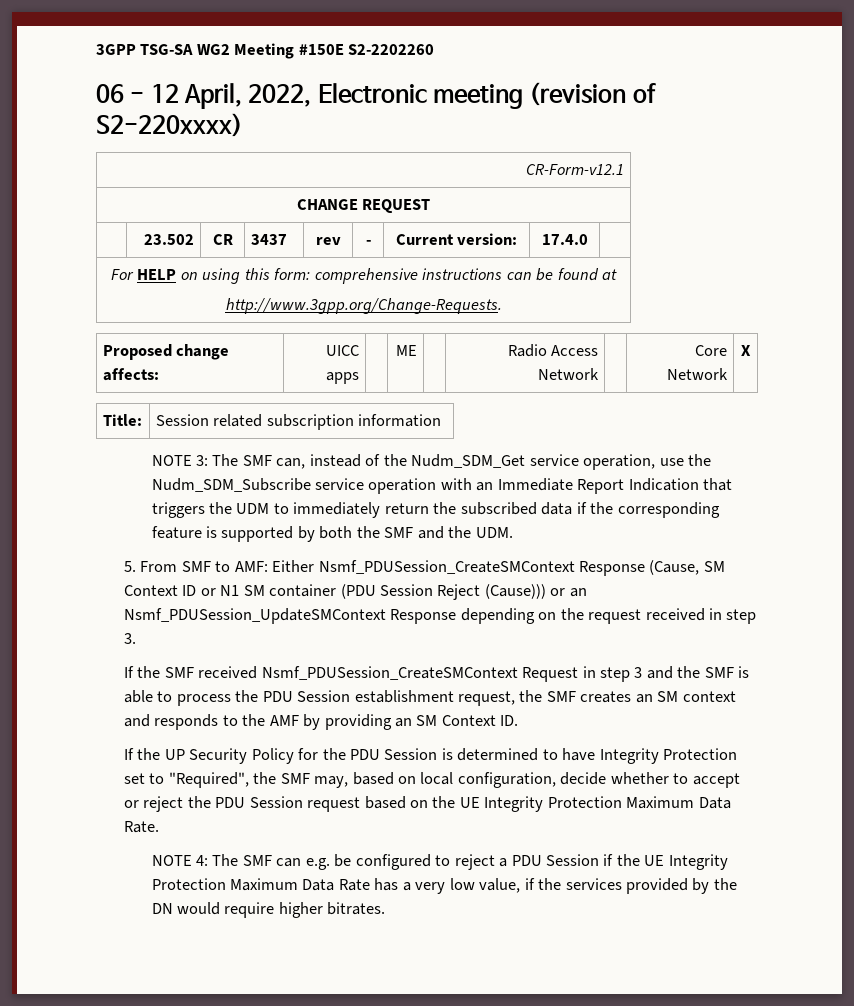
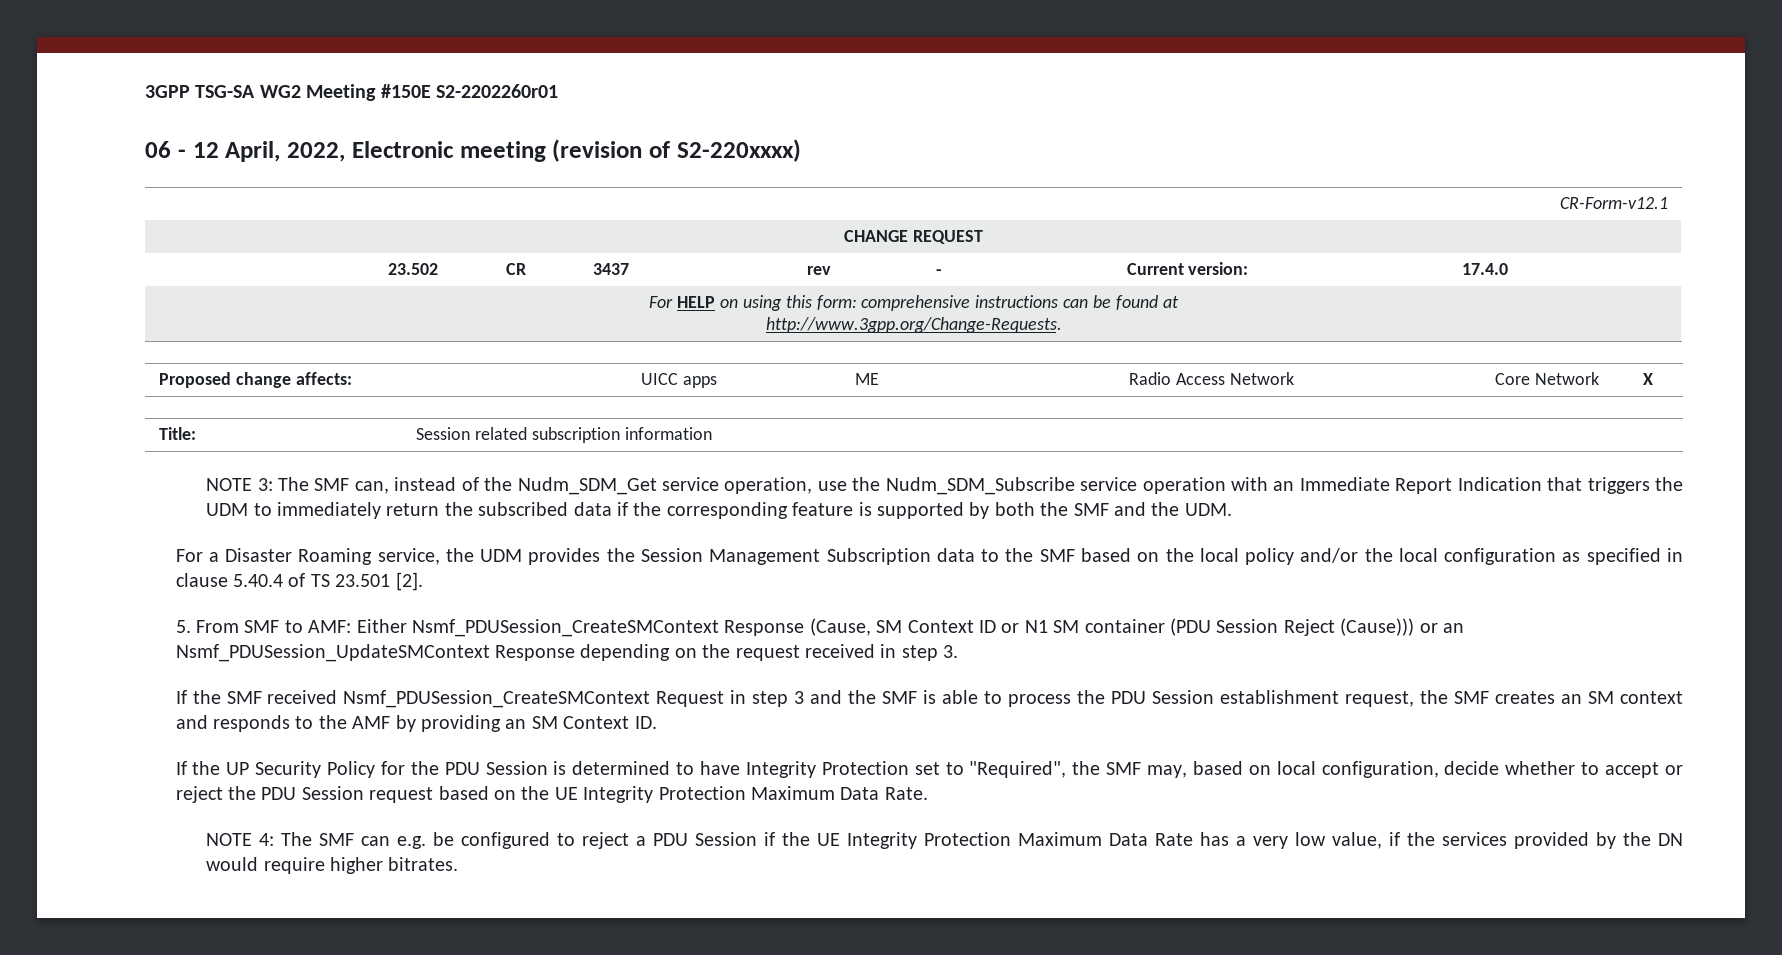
- 3GPP TSG-SA WG2 Meeting #150E S2-2202260
+ 3GPP TSG-SA WG2 Meeting #150E S2-2202260r01
+ For a Disaster Roaming service, the UDM provides the Session Management Subscription data to the SMF based on the local policy and/or the local configuration as specified in clause 5.40.4 of TS 23.501 [2].

